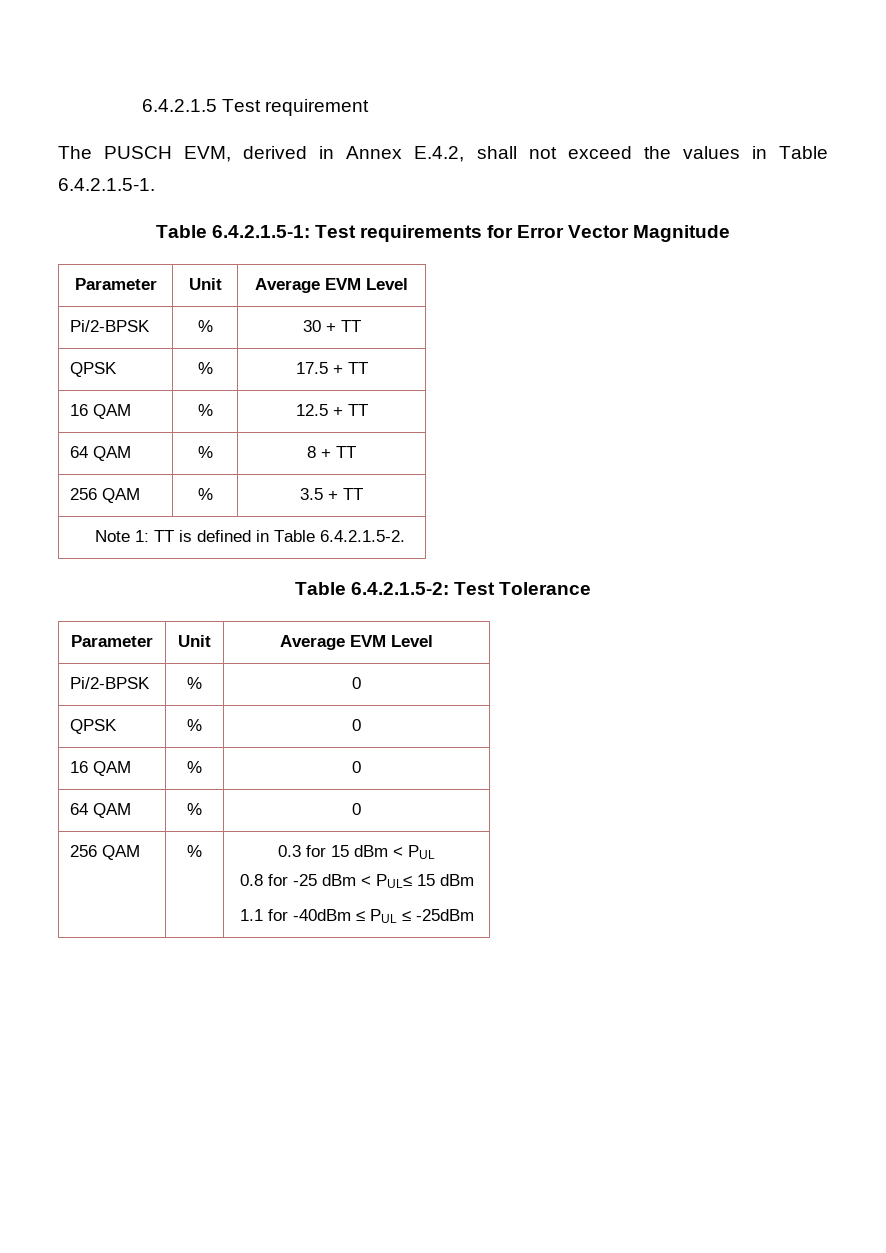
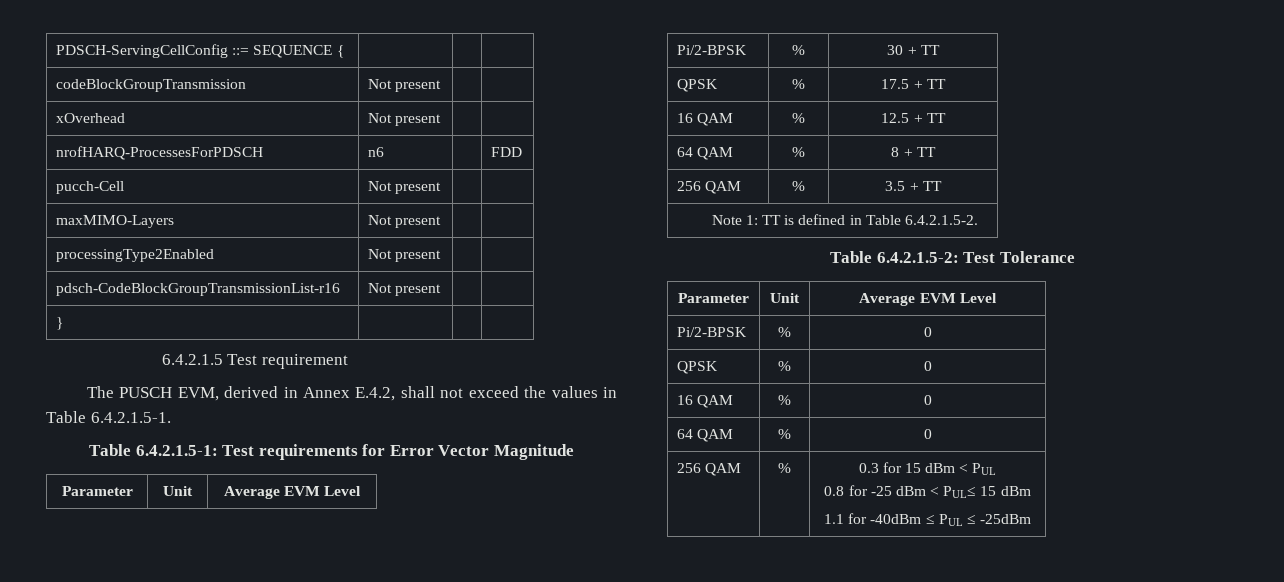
+ PDSCH-ServingCellConfig ::= SEQUENCE { | | |
+ codeBlockGroupTransmission | Not present | |
+ xOverhead | Not present | |
+ nrofHARQ-ProcessesForPDSCH | n6 | | FDD
+ pucch-Cell | Not present | |
+ maxMIMO-Layers | Not present | |
+ processingType2Enabled | Not present | |
+ pdsch-CodeBlockGroupTransmissionList-r16 | Not present | |
+ } | | |

